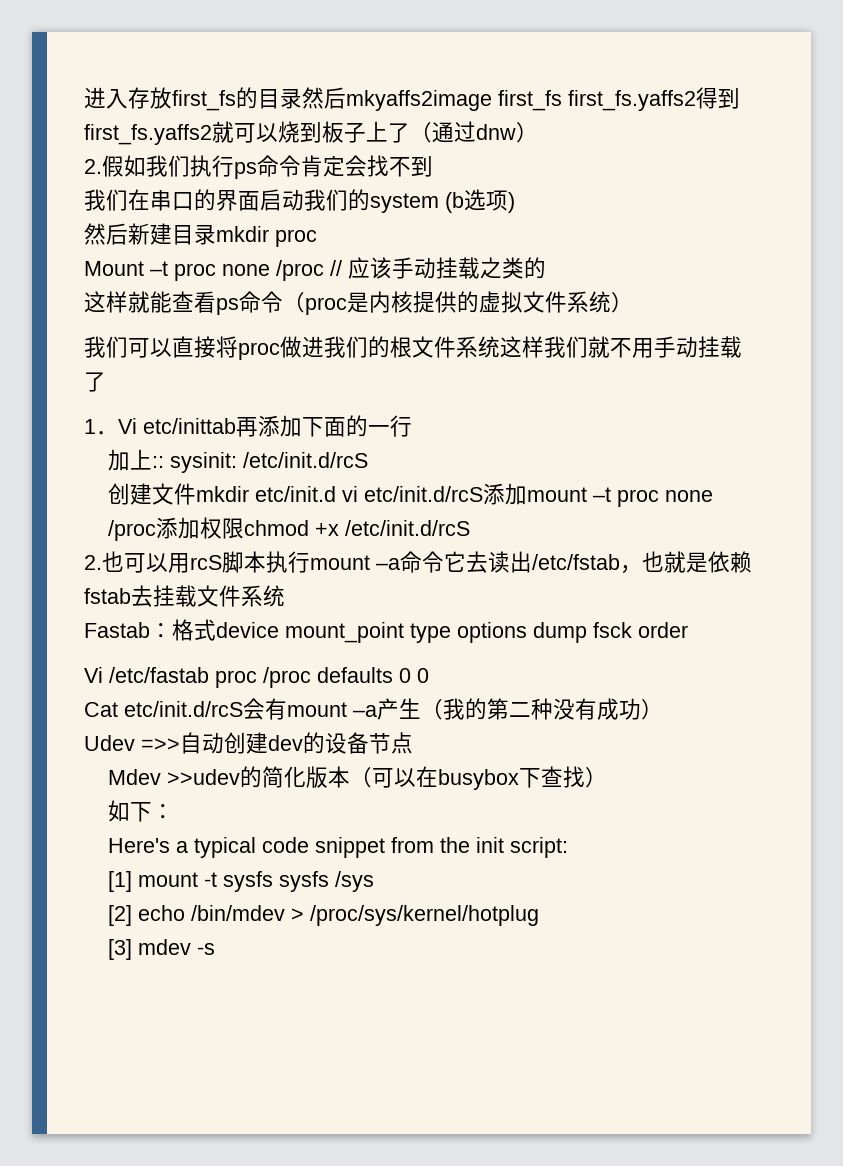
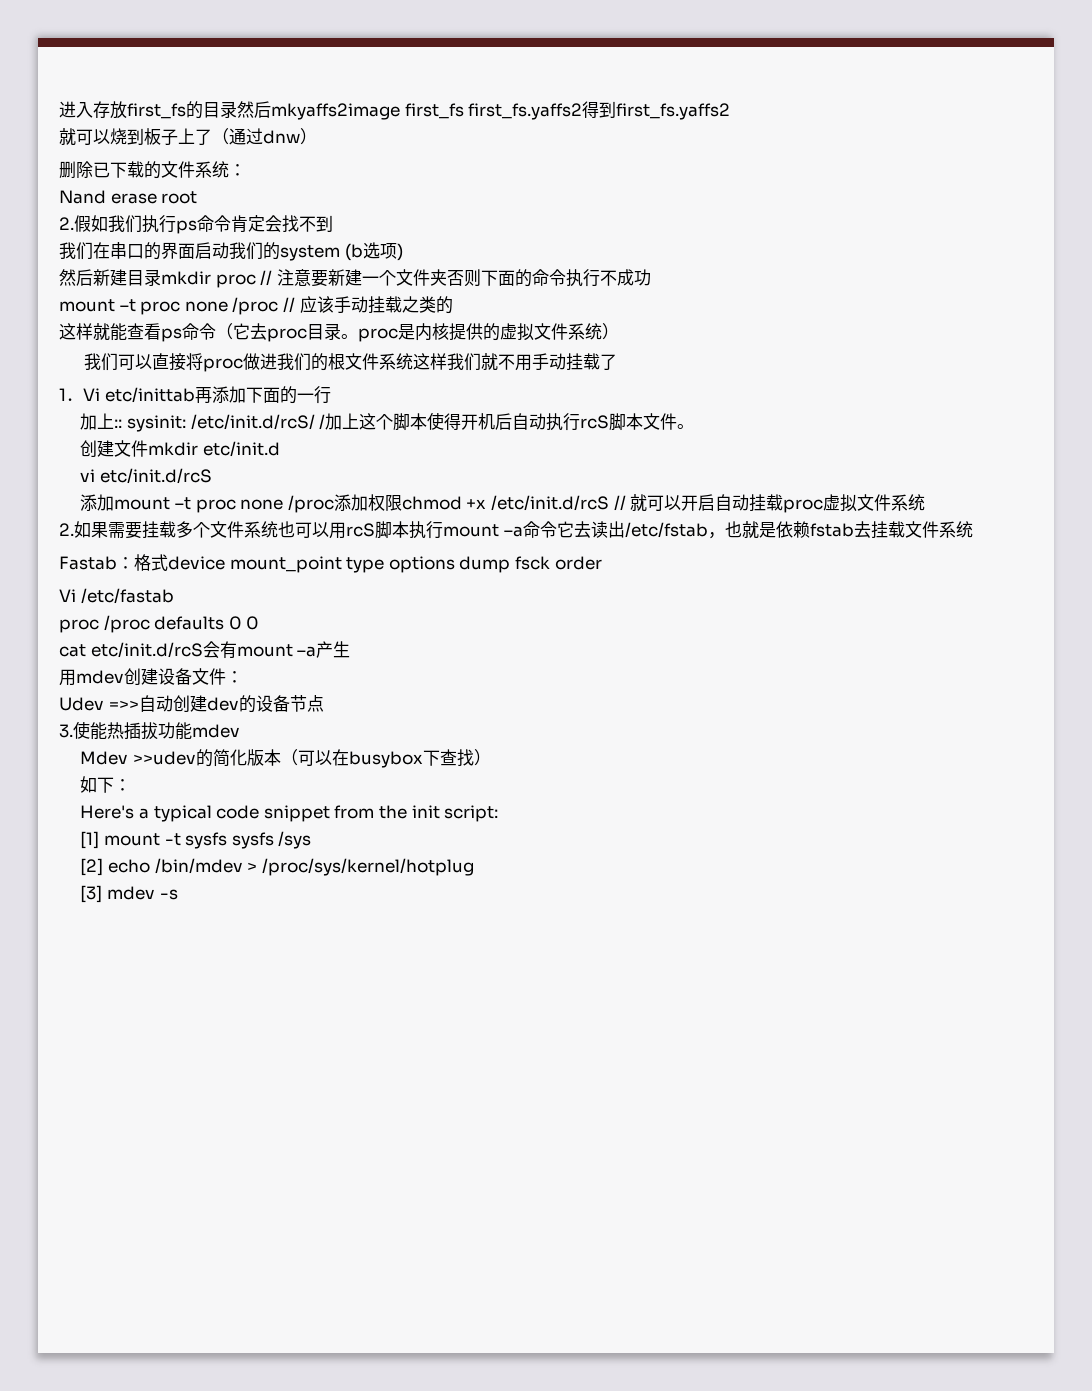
- 进入存放first_fs的目录然后mkyaffs2image first_fs first_fs.yaffs2得到first_fs.yaffs2就可以烧到板子上了（通过dnw）
+ 进入存放first_fs的目录然后mkyaffs2image first_fs first_fs.yaffs2得到first_fs.yaffs2
+ 就可以烧到板子上了（通过dnw）
+ 删除已下载的文件系统：
+ Nand erase root
- 然后新建目录mkdir proc
- Mount –t proc none /proc // 应该手动挂载之类的
+ 然后新建目录mkdir proc // 注意要新建一个文件夹否则下面的命令执行不成功
+ mount –t proc none /proc // 应该手动挂载之类的
- 这样就能查看ps命令（proc是内核提供的虚拟文件系统）
+ 这样就能查看ps命令（它去proc目录。proc是内核提供的虚拟文件系统）
- 加上:: sysinit: /etc/init.d/rcS
+ 加上:: sysinit: /etc/init.d/rcS/ /加上这个脚本使得开机后自动执行rcS脚本文件。
- 创建文件mkdir etc/init.d vi etc/init.d/rcS添加mount –t proc none /proc添加权限chmod +x /etc/init.d/rcS
- 2.也可以用rcS脚本执行mount –a命令它去读出/etc/fstab，也就是依赖fstab去挂载文件系统
+ 创建文件mkdir etc/init.d
+ vi etc/init.d/rcS
+ 添加mount –t proc none /proc添加权限chmod +x /etc/init.d/rcS // 就可以开启自动挂载proc虚拟文件系统
+ 2.如果需要挂载多个文件系统也可以用rcS脚本执行mount –a命令它去读出/etc/fstab，也就是依赖fstab去挂载文件系统
- Vi /etc/fastab proc /proc defaults 0 0
+ Vi /etc/fastab
+ proc /proc defaults 0 0
- Cat etc/init.d/rcS会有mount –a产生（我的第二种没有成功）
+ cat etc/init.d/rcS会有mount –a产生
+ 用mdev创建设备文件：
+ 3.使能热插拔功能mdev

